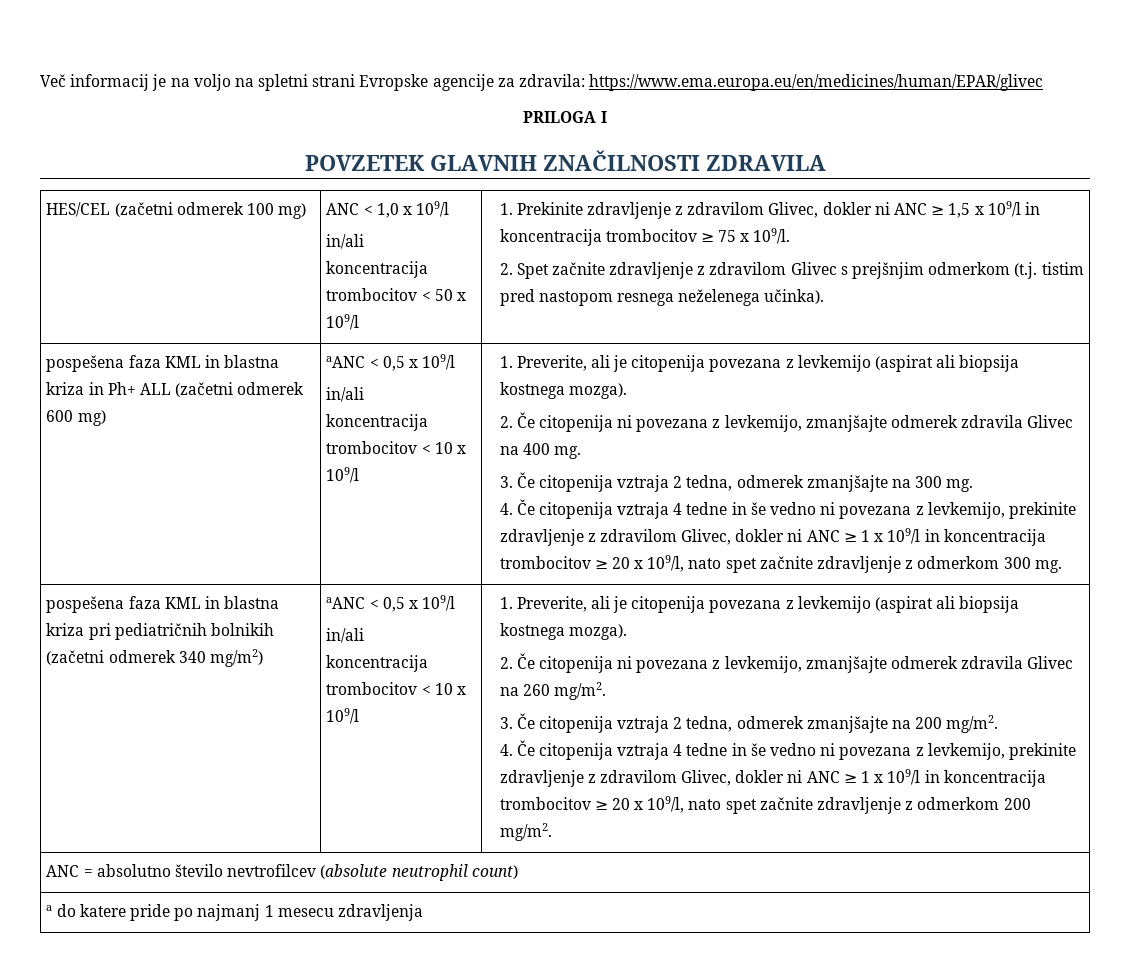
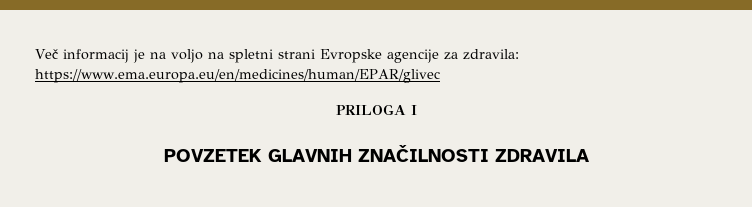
- HES/CEL (začetni odmerek 100 mg) | ANC < 1,0 x 109/l
- in/ali
- koncentracija trombocitov < 50 x 109/l | 1. Prekinite zdravljenje z zdravilom Glivec, dokler ni ANC ≥ 1,5 x 109/l in koncentracija trombocitov ≥ 75 x 109/l.
- 2. Spet začnite zdravljenje z zdravilom Glivec s prejšnjim odmerkom (t.j. tistim pred nastopom resnega neželenega učinka).
- pospešena faza KML in blastna kriza in Ph+ ALL (začetni odmerek 600 mg) | aANC < 0,5 x 109/l
- in/ali
- koncentracija trombocitov < 10 x 109/l | 1. Preverite, ali je citopenija povezana z levkemijo (aspirat ali biopsija kostnega mozga).
- 2. Če citopenija ni povezana z levkemijo, zmanjšajte odmerek zdravila Glivec na 400 mg.
- 3. Če citopenija vztraja 2 tedna, odmerek zmanjšajte na 300 mg.
- 4. Če citopenija vztraja 4 tedne in še vedno ni povezana z levkemijo, prekinite zdravljenje z zdravilom Glivec, dokler ni ANC ≥ 1 x 109/l in koncentracija trombocitov ≥ 20 x 109/l, nato spet začnite zdravljenje z odmerkom 300 mg.
- pospešena faza KML in blastna kriza pri pediatričnih bolnikih (začetni odmerek 340 mg/m2) | aANC < 0,5 x 109/l
- in/ali
- koncentracija trombocitov < 10 x 109/l | 1. Preverite, ali je citopenija povezana z levkemijo (aspirat ali biopsija kostnega mozga).
- 2. Če citopenija ni povezana z levkemijo, zmanjšajte odmerek zdravila Glivec na 260 mg/m2.
- 3. Če citopenija vztraja 2 tedna, odmerek zmanjšajte na 200 mg/m2.
- 4. Če citopenija vztraja 4 tedne in še vedno ni povezana z levkemijo, prekinite zdravljenje z zdravilom Glivec, dokler ni ANC ≥ 1 x 109/l in koncentracija trombocitov ≥ 20 x 109/l, nato spet začnite zdravljenje z odmerkom 200 mg/m2.
- ANC = absolutno število nevtrofilcev (absolute neutrophil count)
- a do katere pride po najmanj 1 mesecu zdravljenja

